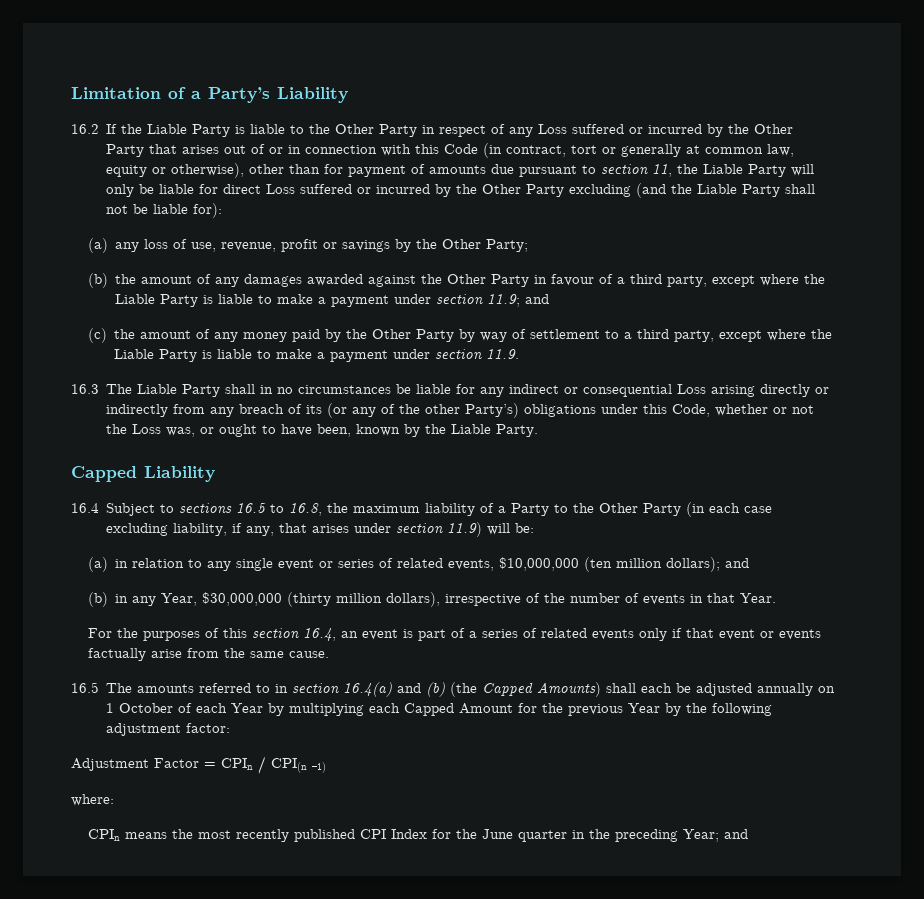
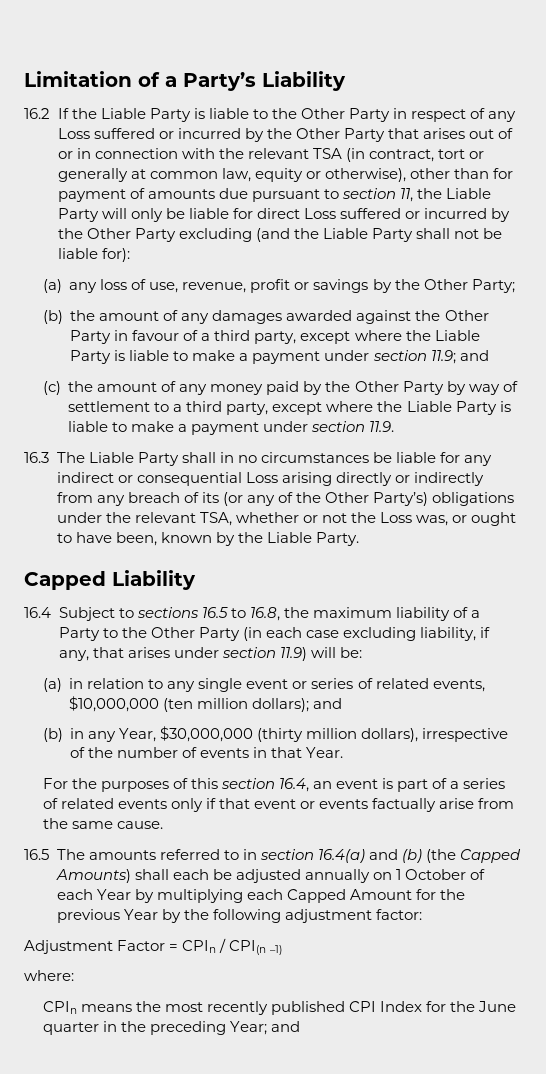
- 16.2 If the Liable Party is liable to the Other Party in respect of any Loss suffered or incurred by the Other Party that arises out of or in connection with this Code (in contract, tort or generally at common law, equity or otherwise), other than for payment of amounts due pursuant to section 11, the Liable Party will only be liable for direct Loss suffered or incurred by the Other Party excluding (and the Liable Party shall not be liable for):
+ 16.2 If the Liable Party is liable to the Other Party in respect of any Loss suffered or incurred by the Other Party that arises out of or in connection with the relevant TSA (in contract, tort or generally at common law, equity or otherwise), other than for payment of amounts due pursuant to section 11, the Liable Party will only be liable for direct Loss suffered or incurred by the Other Party excluding (and the Liable Party shall not be liable for):
- 16.3 The Liable Party shall in no circumstances be liable for any indirect or consequential Loss arising directly or indirectly from any breach of its (or any of the other Party’s) obligations under this Code, whether or not the Loss was, or ought to have been, known by the Liable Party.
+ 16.3 The Liable Party shall in no circumstances be liable for any indirect or consequential Loss arising directly or indirectly from any breach of its (or any of the Other Party’s) obligations under the relevant TSA, whether or not the Loss was, or ought to have been, known by the Liable Party.

